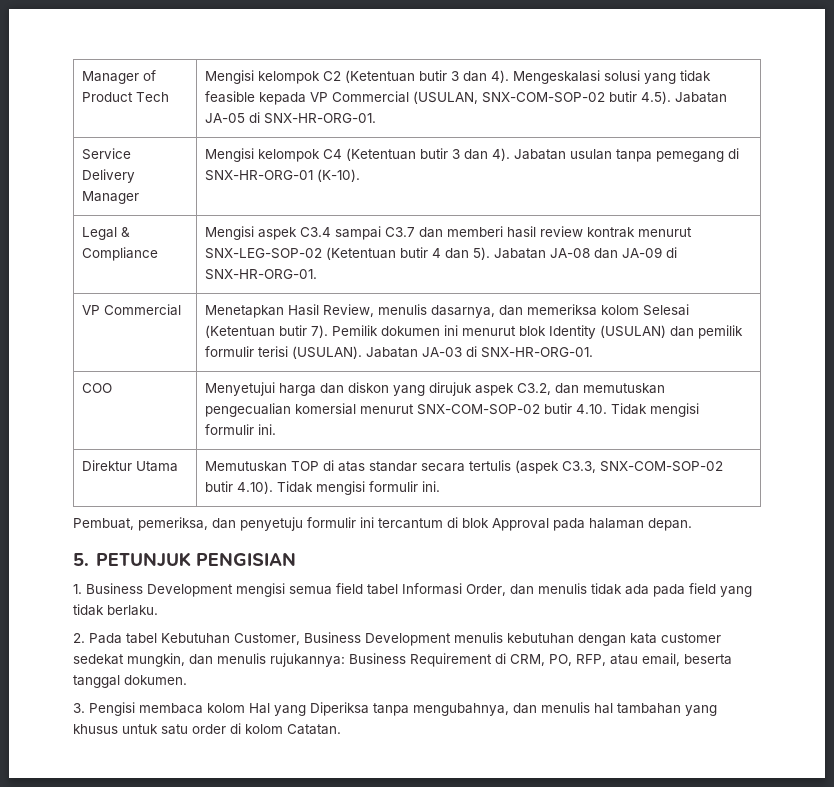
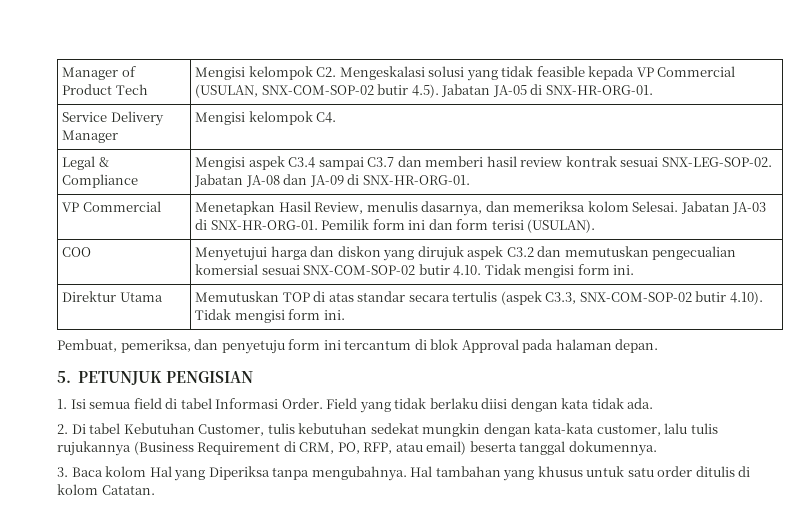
- Manager of Product Tech | Mengisi kelompok C2 (Ketentuan butir 3 dan 4). Mengeskalasi solusi yang tidak feasible kepada VP Commercial (USULAN, SNX-COM-SOP-02 butir 4.5). Jabatan JA-05 di SNX-HR-ORG-01.
+ Manager of Product Tech | Mengisi kelompok C2. Mengeskalasi solusi yang tidak feasible kepada VP Commercial (USULAN, SNX-COM-SOP-02 butir 4.5). Jabatan JA-05 di SNX-HR-ORG-01.
- Service Delivery Manager | Mengisi kelompok C4 (Ketentuan butir 3 dan 4). Jabatan usulan tanpa pemegang di SNX-HR-ORG-01 (K-10).
+ Service Delivery Manager | Mengisi kelompok C4.
- Legal & Compliance | Mengisi aspek C3.4 sampai C3.7 dan memberi hasil review kontrak menurut SNX-LEG-SOP-02 (Ketentuan butir 4 dan 5). Jabatan JA-08 dan JA-09 di SNX-HR-ORG-01.
+ Legal & Compliance | Mengisi aspek C3.4 sampai C3.7 dan memberi hasil review kontrak sesuai SNX-LEG-SOP-02. Jabatan JA-08 dan JA-09 di SNX-HR-ORG-01.
- VP Commercial | Menetapkan Hasil Review, menulis dasarnya, dan memeriksa kolom Selesai (Ketentuan butir 7). Pemilik dokumen ini menurut blok Identity (USULAN) dan pemilik formulir terisi (USULAN). Jabatan JA-03 di SNX-HR-ORG-01.
+ VP Commercial | Menetapkan Hasil Review, menulis dasarnya, dan memeriksa kolom Selesai. Jabatan JA-03 di SNX-HR-ORG-01. Pemilik form ini dan form terisi (USULAN).
- COO | Menyetujui harga dan diskon yang dirujuk aspek C3.2, dan memutuskan pengecualian komersial menurut SNX-COM-SOP-02 butir 4.10. Tidak mengisi formulir ini.
+ COO | Menyetujui harga dan diskon yang dirujuk aspek C3.2 dan memutuskan pengecualian komersial sesuai SNX-COM-SOP-02 butir 4.10. Tidak mengisi form ini.
- Direktur Utama | Memutuskan TOP di atas standar secara tertulis (aspek C3.3, SNX-COM-SOP-02 butir 4.10). Tidak mengisi formulir ini.
+ Direktur Utama | Memutuskan TOP di atas standar secara tertulis (aspek C3.3, SNX-COM-SOP-02 butir 4.10). Tidak mengisi form ini.
- Pembuat, pemeriksa, dan penyetuju formulir ini tercantum di blok Approval pada halaman depan.
+ Pembuat, pemeriksa, dan penyetuju form ini tercantum di blok Approval pada halaman depan.
- 1. Business Development mengisi semua field tabel Informasi Order, dan menulis tidak ada pada field yang tidak berlaku.
+ 1. Isi semua field di tabel Informasi Order. Field yang tidak berlaku diisi dengan kata tidak ada.
- 2. Pada tabel Kebutuhan Customer, Business Development menulis kebutuhan dengan kata customer sedekat mungkin, dan menulis rujukannya: Business Requirement di CRM, PO, RFP, atau email, beserta tanggal dokumen.
+ 2. Di tabel Kebutuhan Customer, tulis kebutuhan sedekat mungkin dengan kata-kata customer, lalu tulis rujukannya (Business Requirement di CRM, PO, RFP, atau email) beserta tanggal dokumennya.
- 3. Pengisi membaca kolom Hal yang Diperiksa tanpa mengubahnya, dan menulis hal tambahan yang khusus untuk satu order di kolom Catatan.
+ 3. Baca kolom Hal yang Diperiksa tanpa mengubahnya. Hal tambahan yang khusus untuk satu order ditulis di kolom Catatan.

